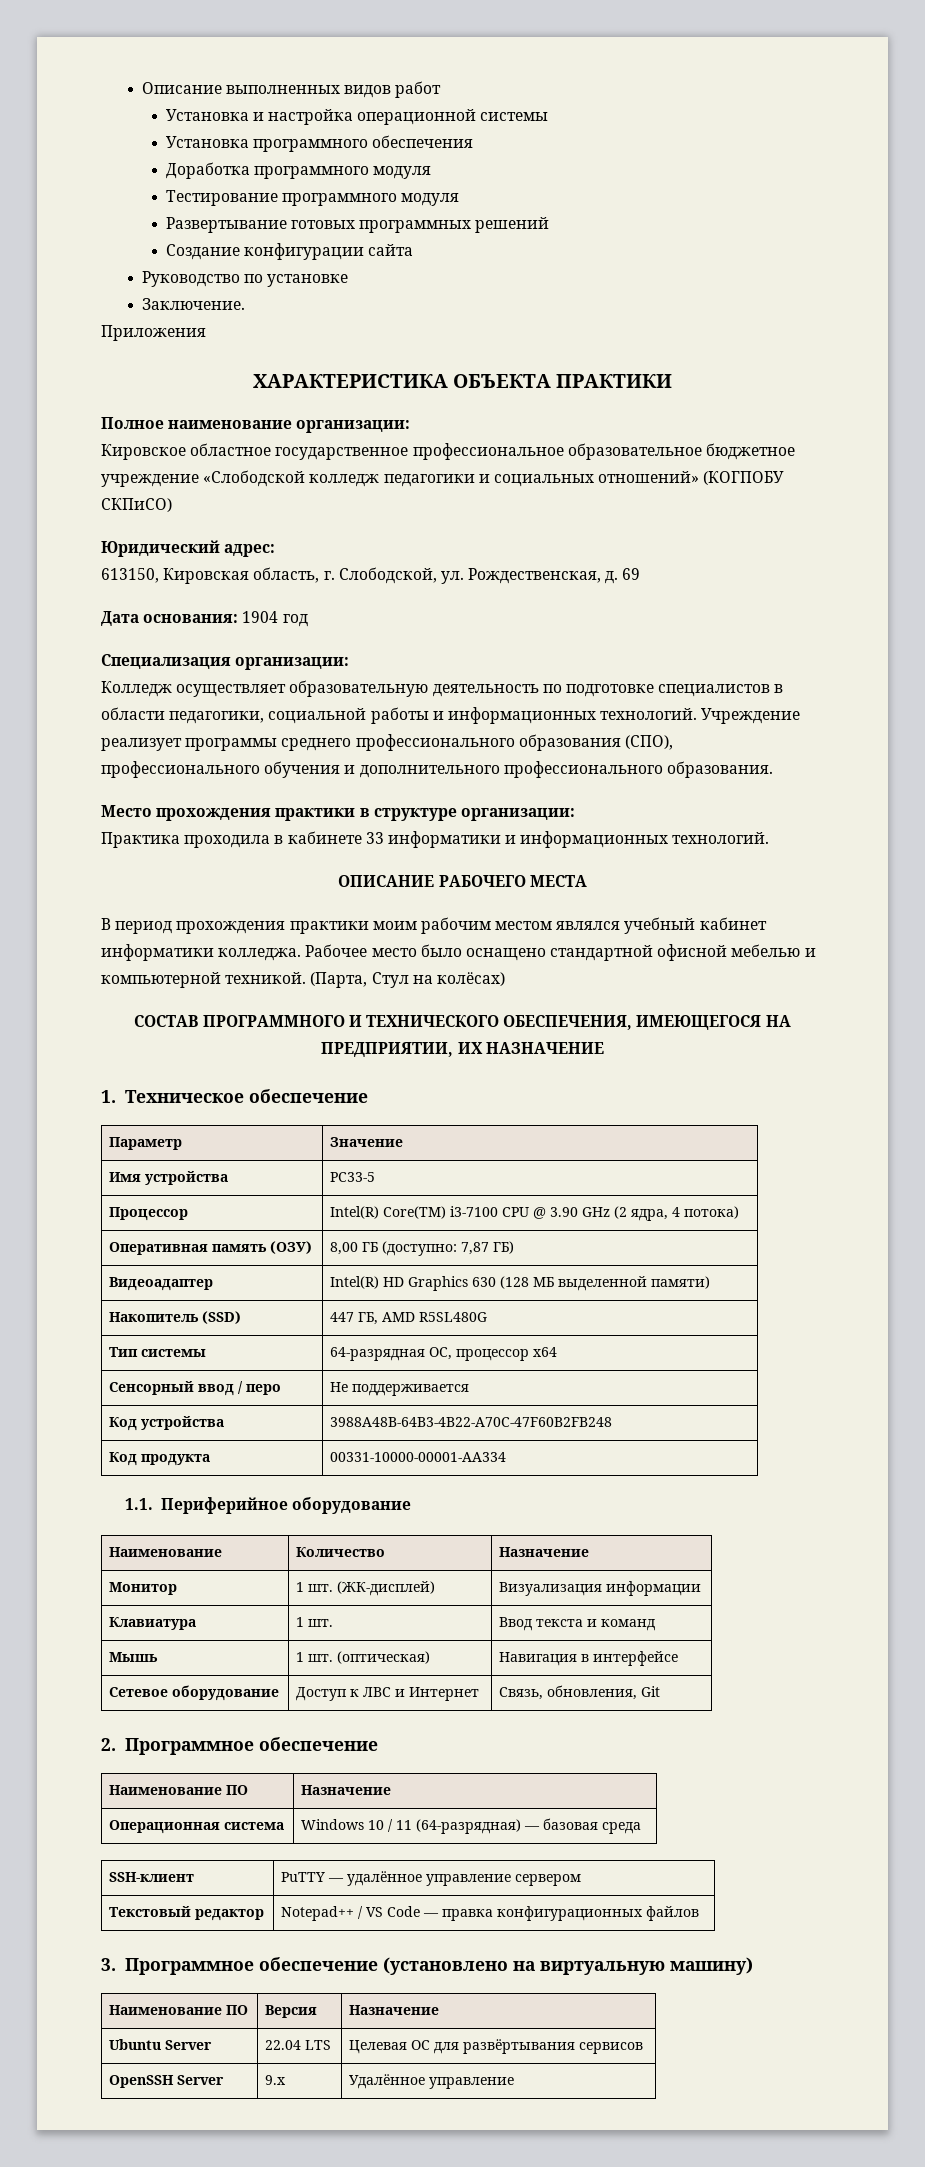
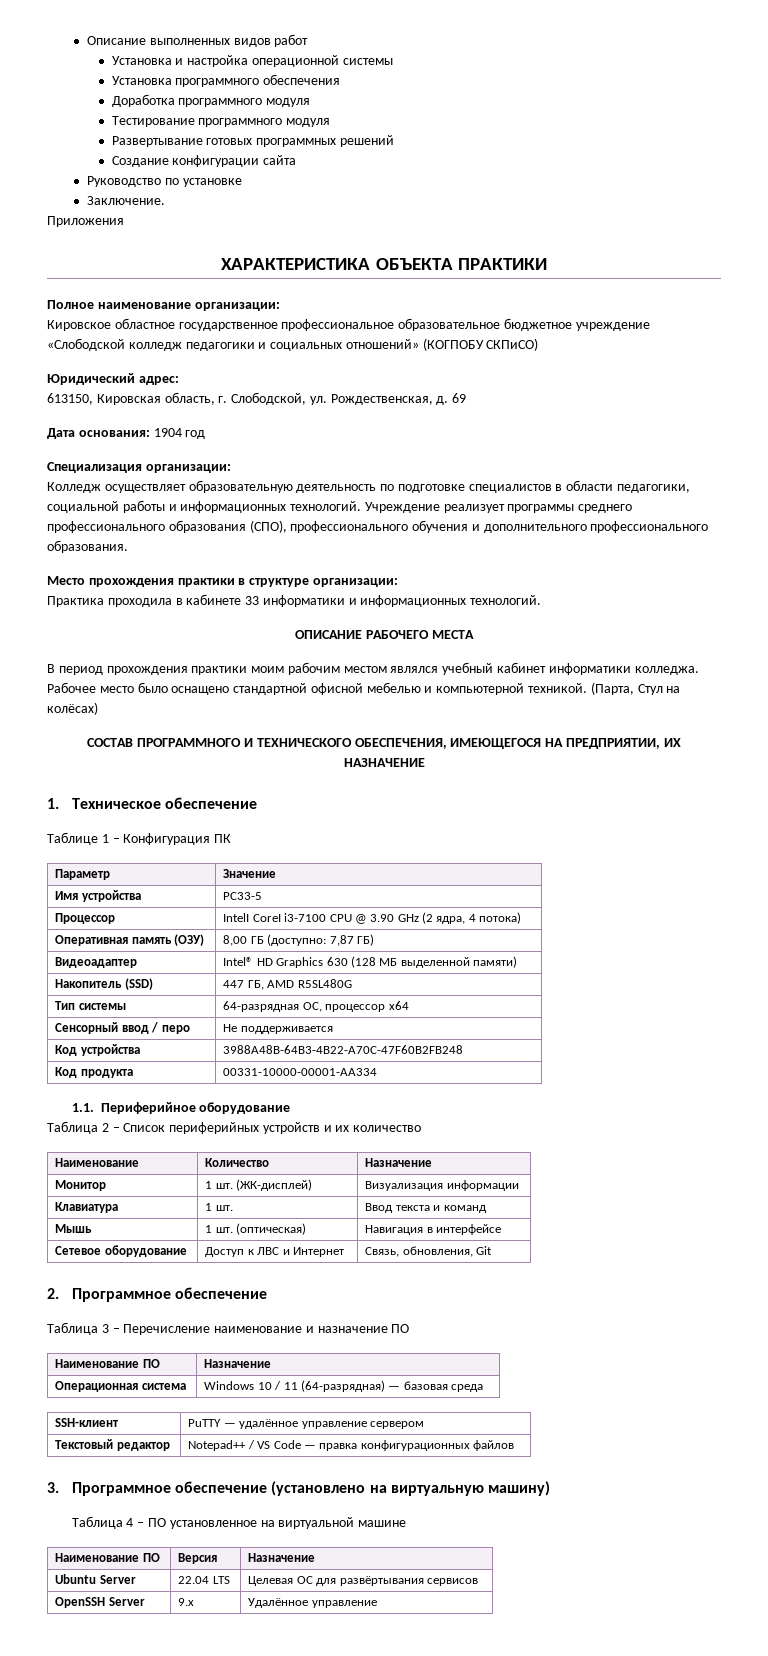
+ Таблице 1 – Конфигурация ПК
- Процессор | Intel(R) Core(TM) i3-7100 CPU @ 3.90 GHz (2 ядра, 4 потока)
+ Процессор | IntelI CoreI i3-7100 CPU @ 3.90 GHz (2 ядра, 4 потока)
- Видеоадаптер | Intel(R) HD Graphics 630 (128 МБ выделенной памяти)
+ Видеоадаптер | Intel® HD Graphics 630 (128 МБ выделенной памяти)
+ Таблица 2 – Список периферийных устройств и их количество
+ Таблица 3 – Перечисление наименование и назначение ПО
+ Таблица 4 – ПО установленное на виртуальной машине

